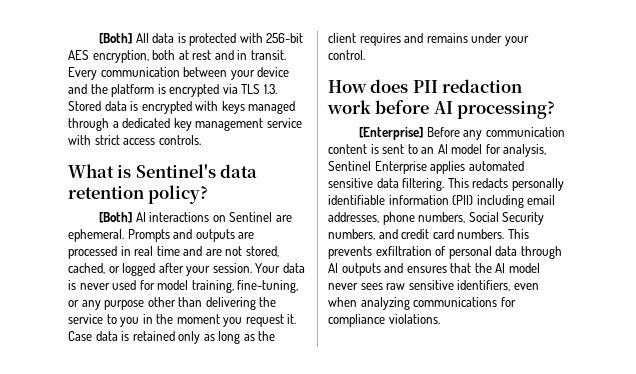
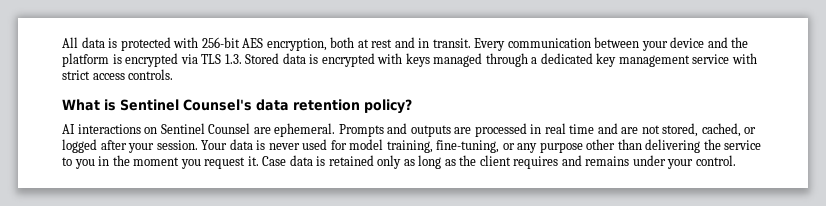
- [Both] All data is protected with 256-bit AES encryption, both at rest and in transit.
+ All data is protected with 256-bit AES encryption, both at rest and in transit.
- What is Sentinel's data retention policy?
+ What is Sentinel Counsel's data retention policy?
- [Both] AI interactions on Sentinel are ephemeral.
+ AI interactions on Sentinel Counsel are ephemeral.
- How does PII redaction work before AI processing?
- [Enterprise] Before any communication content is sent to an AI model for analysis, Sentinel Enterprise applies automated sensitive data filtering. This redacts personally identifiable information (PII) including email addresses, phone numbers, Social Security numbers, and credit card numbers. This prevents exfiltration of personal data through AI outputs and ensures that the AI model never sees raw sensitive identifiers, even when analyzing communications for compliance violations.

